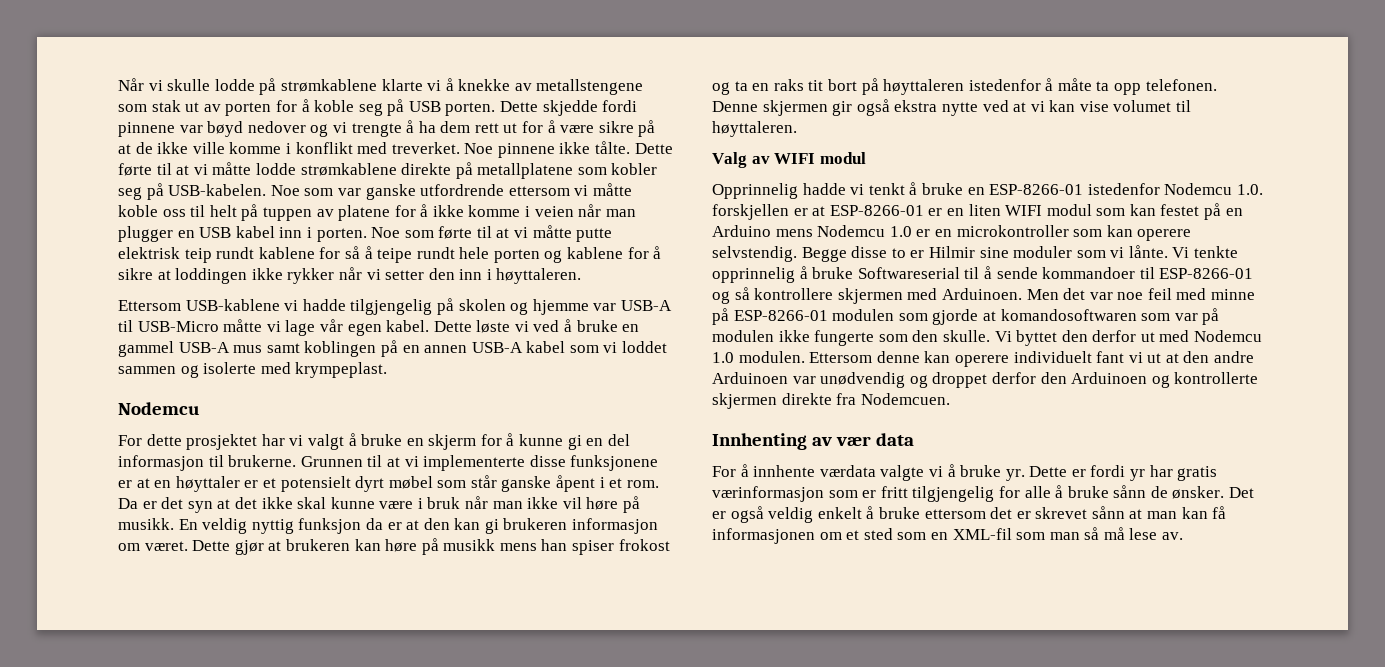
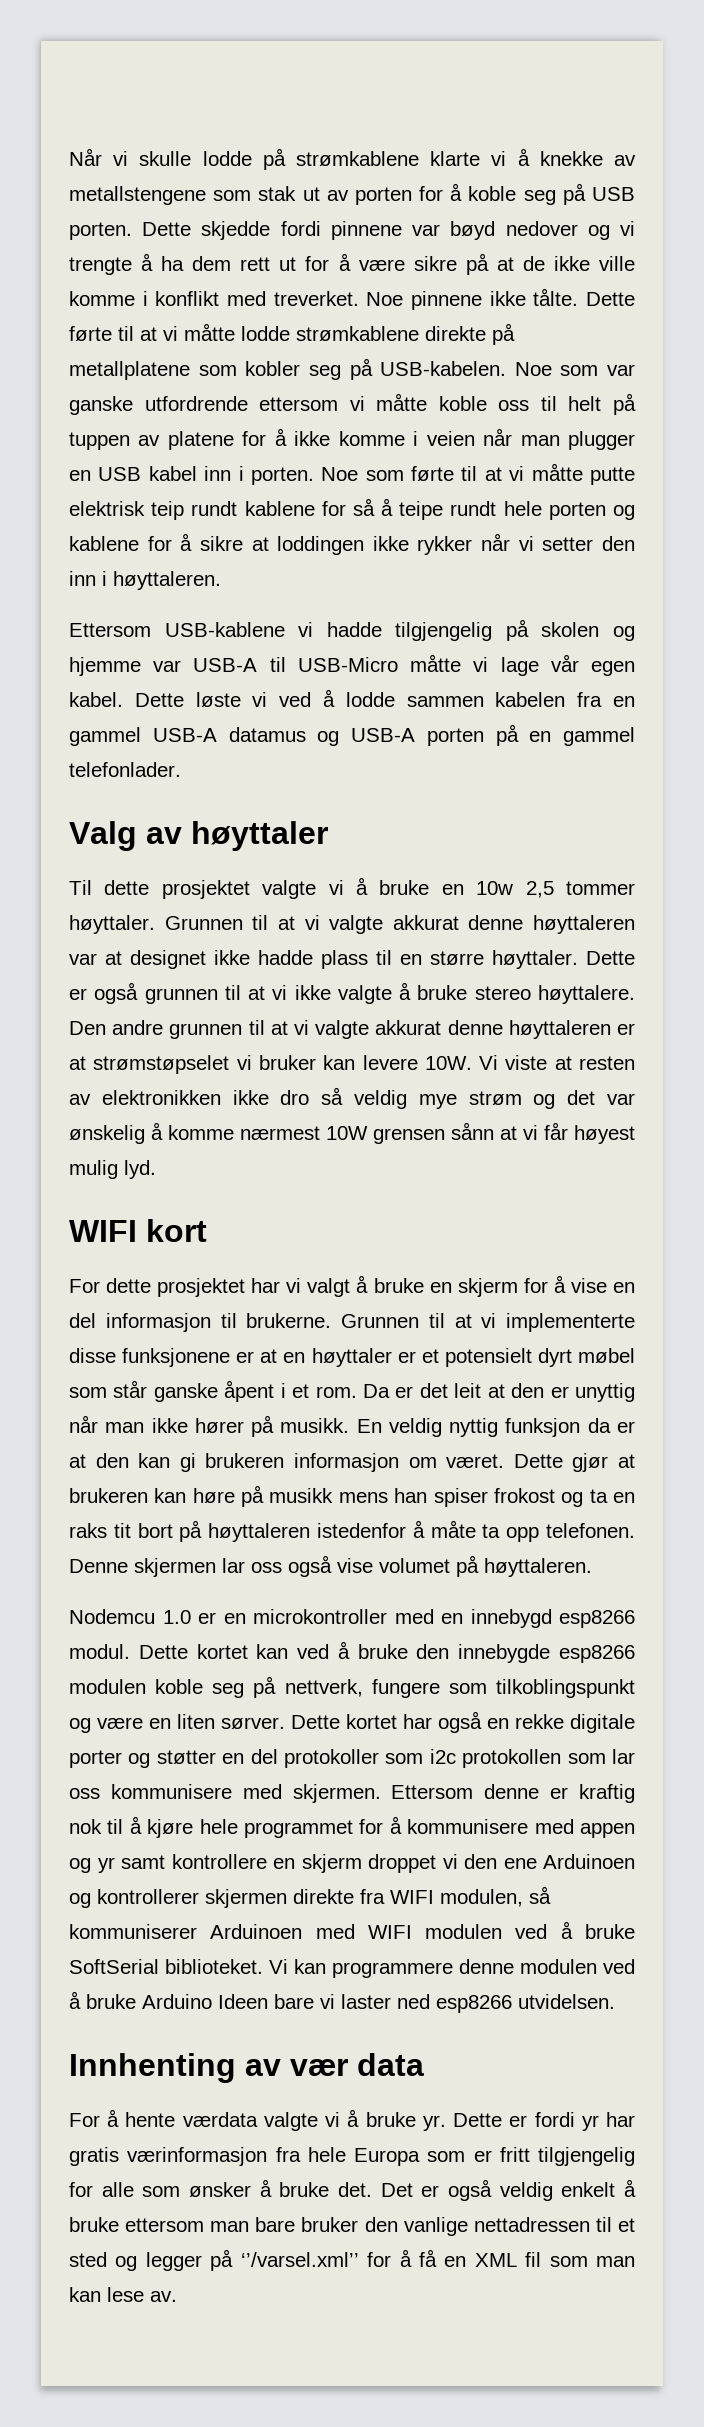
- Dette løste vi ved å bruke en gammel USB-A mus samt koblingen på en annen USB-A kabel som vi loddet sammen og isolerte med krympeplast.
- Nodemcu
+ Dette løste vi ved å lodde sammen kabelen fra en gammel USB-A datamus og USB-A porten på en gammel telefonlader.
+ Valg av høyttaler
+ Til dette prosjektet valgte vi å bruke en 10w 2,5 tommer høyttaler. Grunnen til at vi valgte akkurat denne høyttaleren var at designet ikke hadde plass til en større høyttaler. Dette er også grunnen til at vi ikke valgte å bruke stereo høyttalere. Den andre grunnen til at vi valgte akkurat denne høyttaleren er at strømstøpselet vi bruker kan levere 10W. Vi viste at resten av elektronikken ikke dro så veldig mye strøm og det var ønskelig å komme nærmest 10W grensen sånn at vi får høyest mulig lyd.
+ WIFI kort
- For dette prosjektet har vi valgt å bruke en skjerm for å kunne gi en del informasjon til brukerne.
+ For dette prosjektet har vi valgt å bruke en skjerm for å vise en del informasjon til brukerne.
- Da er det syn at det ikke skal kunne være i bruk når man ikke vil høre på musikk.
+ Da er det leit at den er unyttig når man ikke hører på musikk.
- Denne skjermen gir også ekstra nytte ved at vi kan vise volumet til høyttaleren.
- Valg av WIFI modul
- Opprinnelig hadde vi tenkt å bruke en ESP-8266-01 istedenfor Nodemcu 1.0. forskjellen er at ESP-8266-01 er en liten WIFI modul som kan festet på en Arduino mens Nodemcu 1.0 er en microkontroller som kan operere selvstendig. Begge disse to er Hilmir sine moduler som vi lånte. Vi tenkte opprinnelig å bruke Softwareserial til å sende kommandoer til ESP-8266-01 og så kontrollere skjermen med Arduinoen. Men det var noe feil med minne på ESP-8266-01 modulen som gjorde at komandosoftwaren som var på modulen ikke fungerte som den skulle. Vi byttet den derfor ut med Nodemcu 1.0 modulen. Ettersom denne kan operere individuelt fant vi ut at den andre Arduinoen var unødvendig og droppet derfor den Arduinoen og kontrollerte skjermen direkte fra Nodemcuen.
+ Denne skjermen lar oss også vise volumet på høyttaleren.
+ Nodemcu 1.0 er en microkontroller med en innebygd esp8266 modul. Dette kortet kan ved å bruke den innebygde esp8266 modulen koble seg på nettverk, fungere som tilkoblingspunkt og være en liten sørver. Dette kortet har også en rekke digitale porter og støtter en del protokoller som i2c protokollen som lar oss kommunisere med skjermen. Ettersom denne er kraftig nok til å kjøre hele programmet for å kommunisere med appen og yr samt kontrollere en skjerm droppet vi den ene Arduinoen og kontrollerer skjermen direkte fra WIFI modulen, så kommuniserer Arduinoen med WIFI modulen ved å bruke SoftSerial biblioteket. Vi kan programmere denne modulen ved å bruke Arduino Ideen bare vi laster ned esp8266 utvidelsen.
- For å innhente værdata valgte vi å bruke yr.
+ For å hente værdata valgte vi å bruke yr.
- Dette er fordi yr har gratis værinformasjon som er fritt tilgjengelig for alle å bruke sånn de ønsker.
+ Dette er fordi yr har gratis værinformasjon fra hele Europa som er fritt tilgjengelig for alle som ønsker å bruke det.
- Det er også veldig enkelt å bruke ettersom det er skrevet sånn at man kan få informasjonen om et sted som en XML-fil som man så må lese av.
+ Det er også veldig enkelt å bruke ettersom man bare bruker den vanlige nettadressen til et sted og legger på ‘’/varsel.xml’’ for å få en XML fil som man kan lese av.

